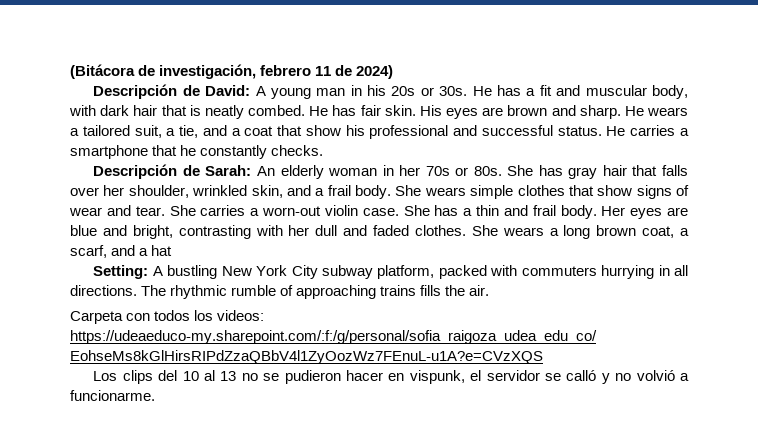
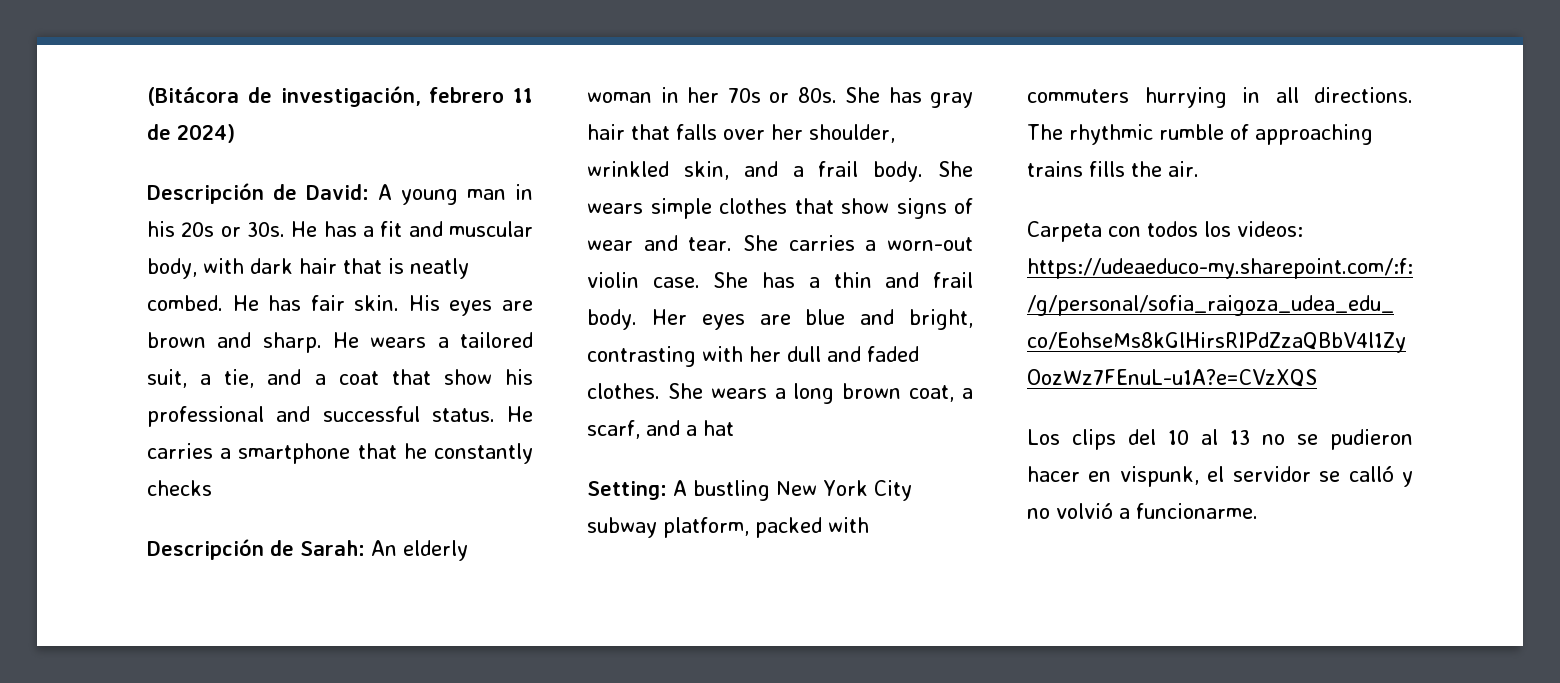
- He carries a smartphone that he constantly checks.
+ He carries a smartphone that he constantly checks

